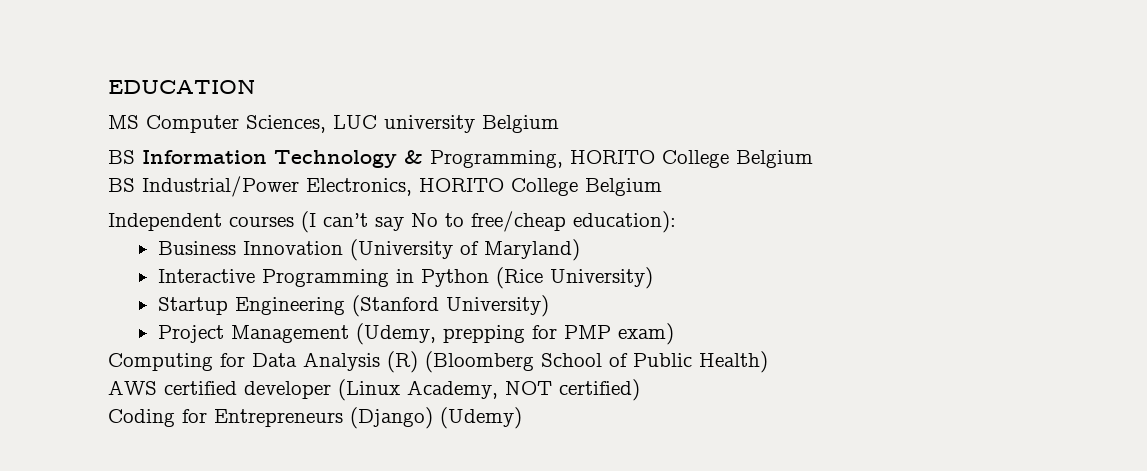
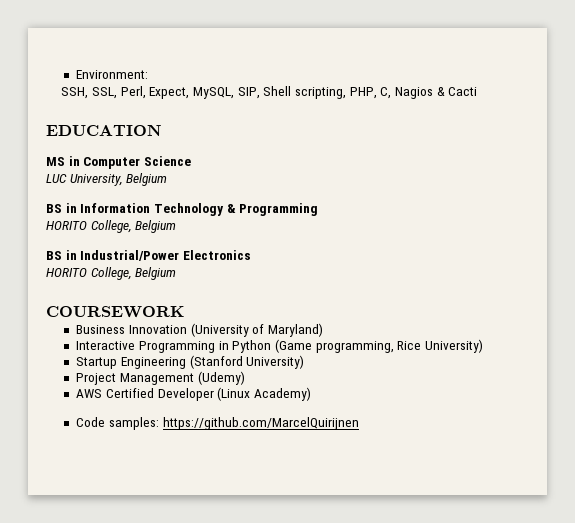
+ Environment:
+ SSH, SSL, Perl, Expect, MySQL, SIP, Shell scripting, PHP, C, Nagios & Cacti
  EDUCATION
- MS Computer Sciences, LUC university Belgium
- BS Information Technology & Programming, HORITO College Belgium
- BS Industrial/Power Electronics, HORITO College Belgium
- Independent courses (I can’t say No to free/cheap education):
+ MS in Computer Science
+ LUC University, Belgium
+ BS in Information Technology & Programming
+ HORITO College, Belgium
+ BS in Industrial/Power Electronics
+ HORITO College, Belgium
+ COURSEWORK
- Interactive Programming in Python (Rice University)
+ Interactive Programming in Python (Game programming, Rice University)
- Project Management (Udemy, prepping for PMP exam)
- Computing for Data Analysis (R) (Bloomberg School of Public Health)
- AWS certified developer (Linux Academy, NOT certified)
- Coding for Entrepreneurs (Django) (Udemy)
+ Project Management (Udemy)
+ AWS Certified Developer (Linux Academy)
+ Code samples: https://github.com/MarcelQuirijnen

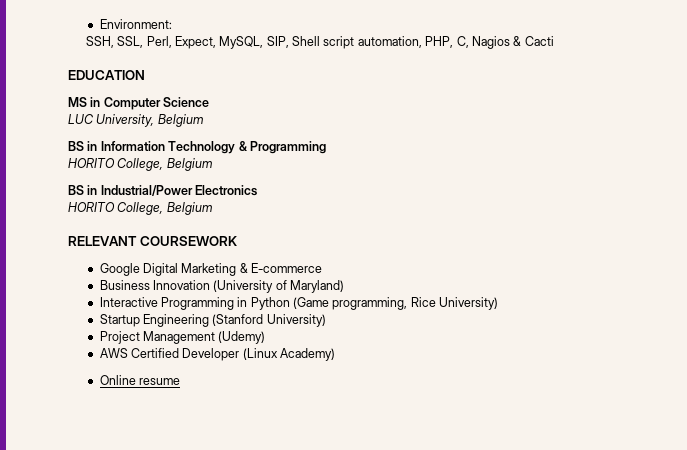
- SSH, SSL, Perl, Expect, MySQL, SIP, Shell scripting, PHP, C, Nagios & Cacti
+ SSH, SSL, Perl, Expect, MySQL, SIP, Shell script automation, PHP, C, Nagios & Cacti
- COURSEWORK
+ RELEVANT COURSEWORK
+ Google Digital Marketing & E-commerce
- Code samples: https://github.com/MarcelQuirijnen
+ Online resume

